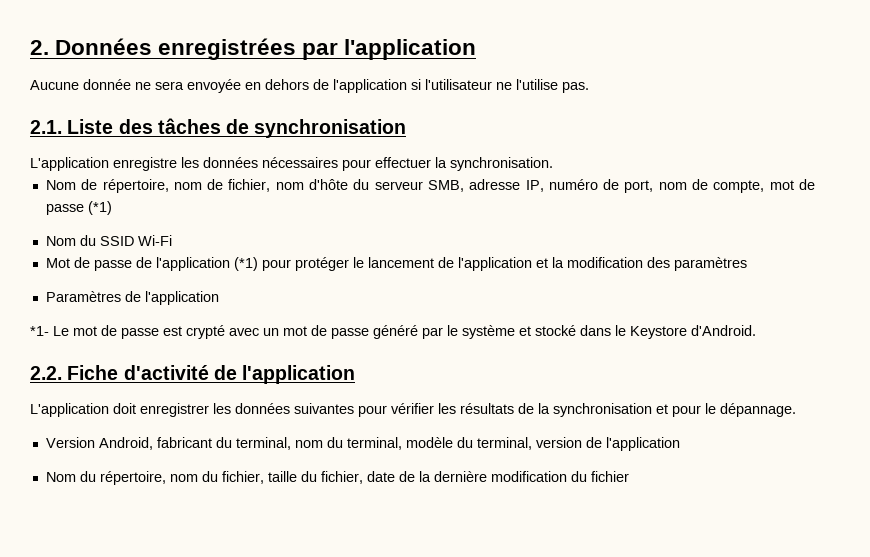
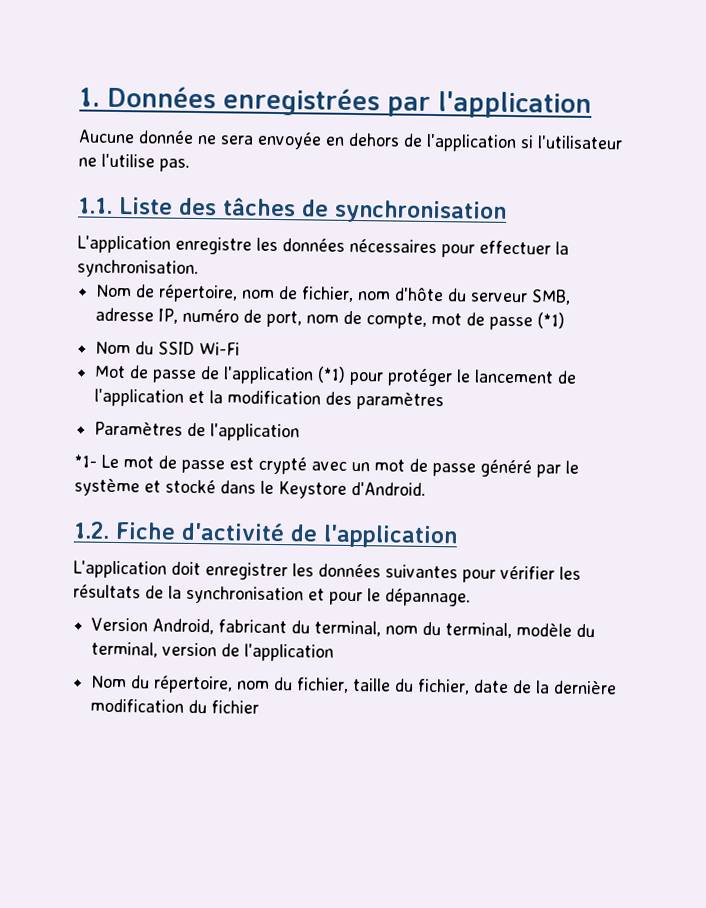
- 2. Données enregistrées par l'application
+ 1. Données enregistrées par l'application
- 2.1. Liste des tâches de synchronisation
+ 1.1. Liste des tâches de synchronisation
- 2.2. Fiche d'activité de l'application
+ 1.2. Fiche d'activité de l'application

